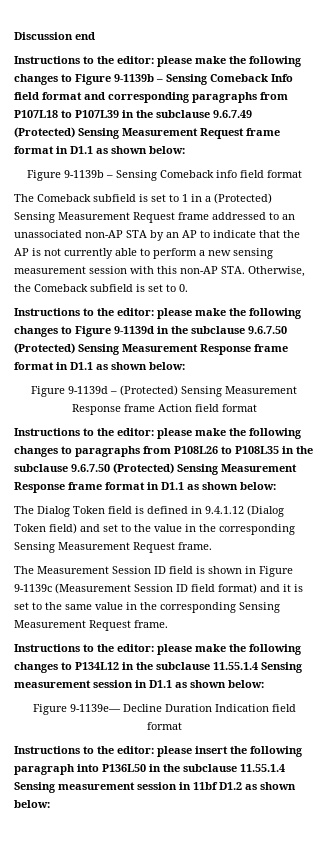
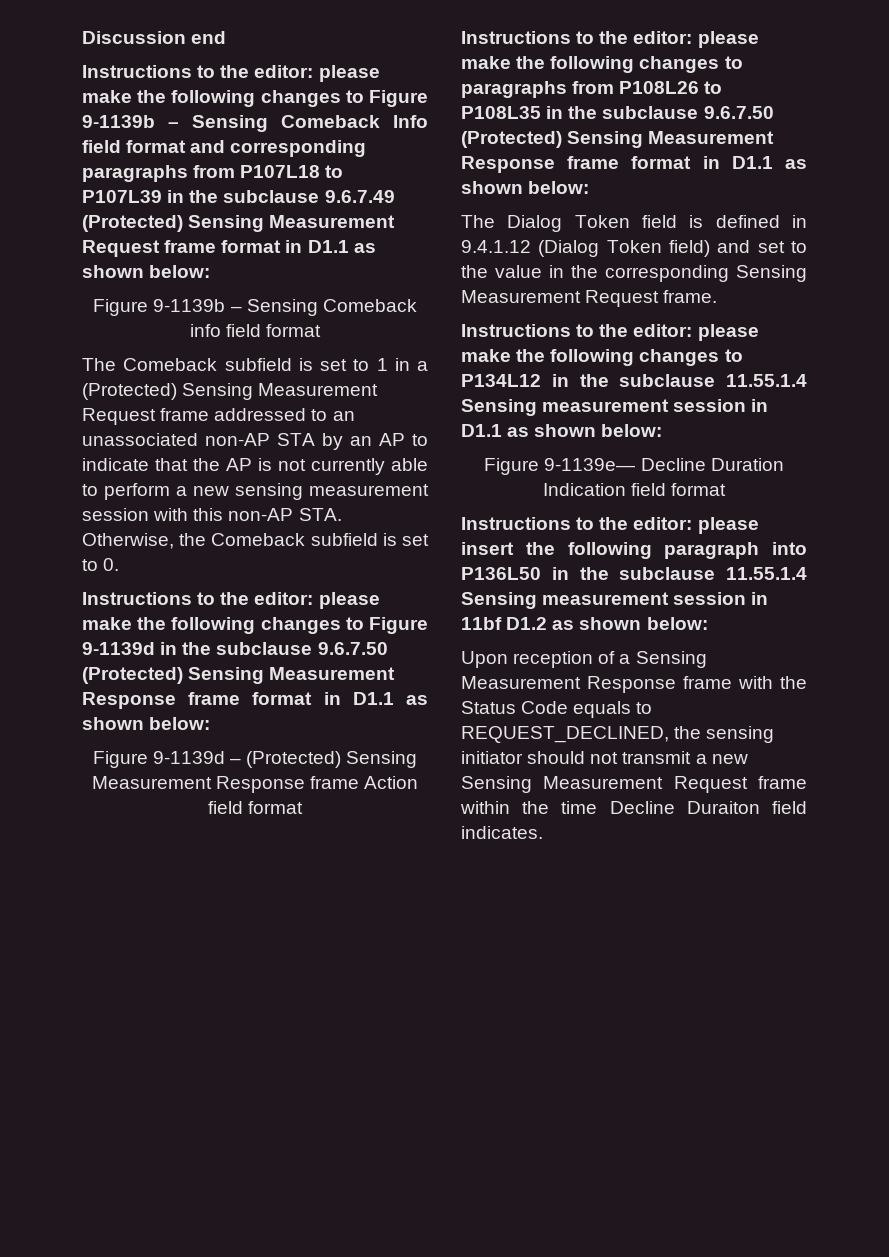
- The Measurement Session ID field is shown in Figure 9-1139c (Measurement Session ID field format) and it is set to the same value in the corresponding Sensing Measurement Request frame.
+ Upon reception of a Sensing Measurement Response frame with the Status Code equals to REQUEST_DECLINED, the sensing initiator should not transmit a new Sensing Measurement Request frame within the time Decline Duraiton field indicates.

